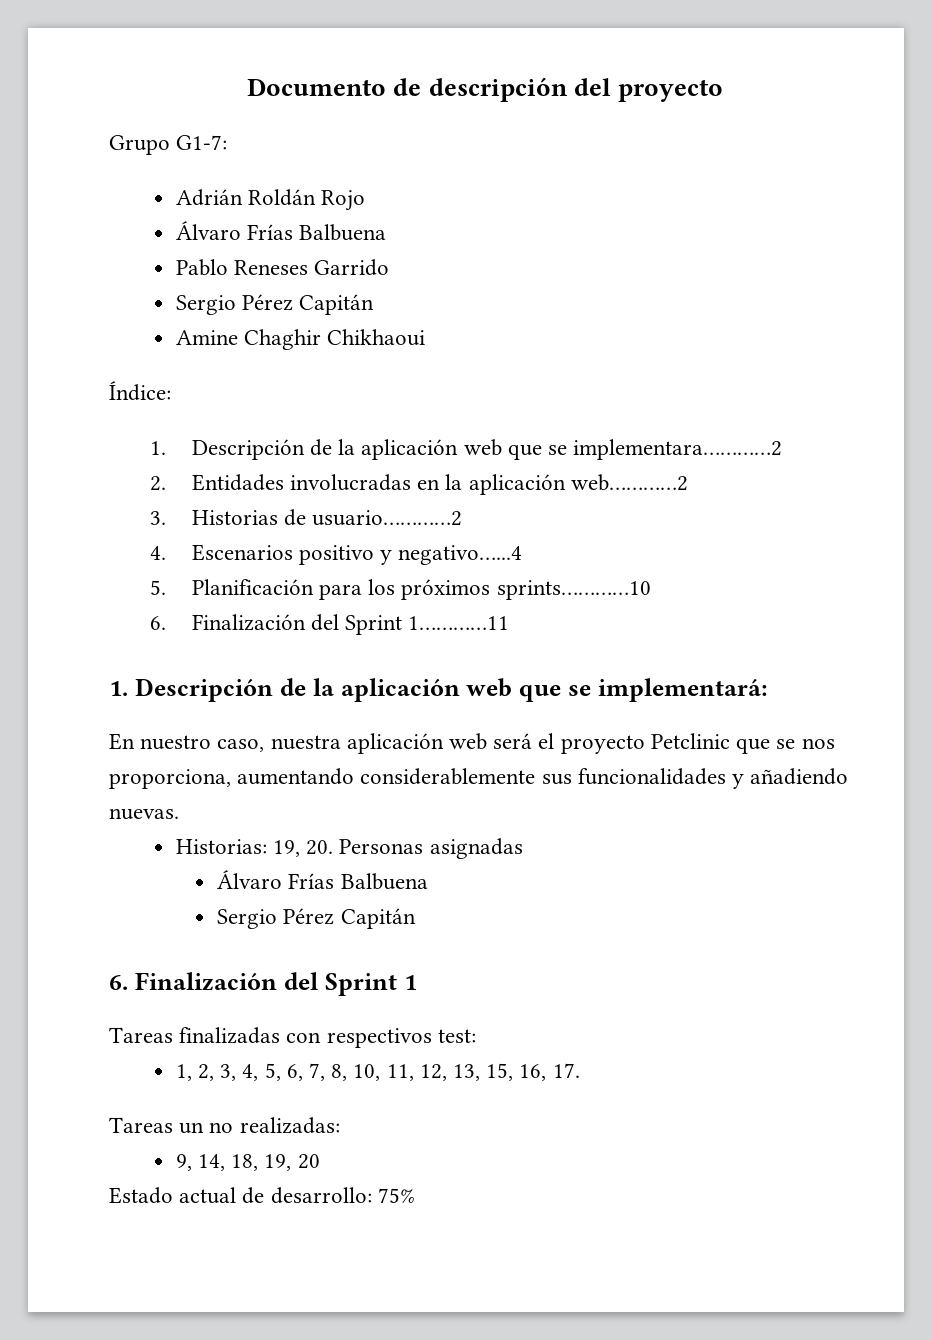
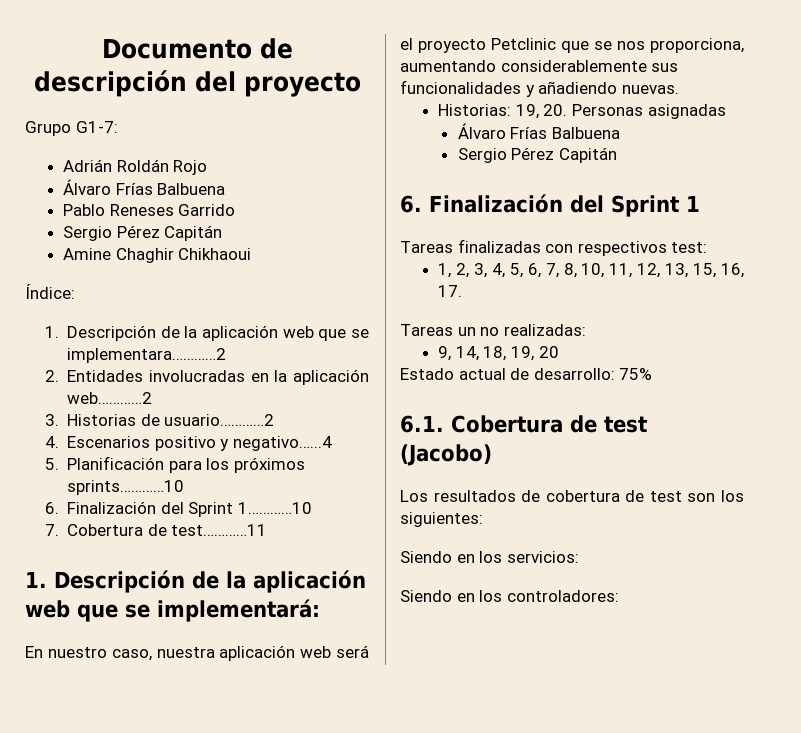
- 6. Finalización del Sprint 1…………11
+ 6. Finalización del Sprint 1…………10
+ 7. Cobertura de test…………11
+ 6.1. Cobertura de test (Jacobo)
+ Los resultados de cobertura de test son los siguientes:
+ Siendo en los servicios:
+ Siendo en los controladores:

